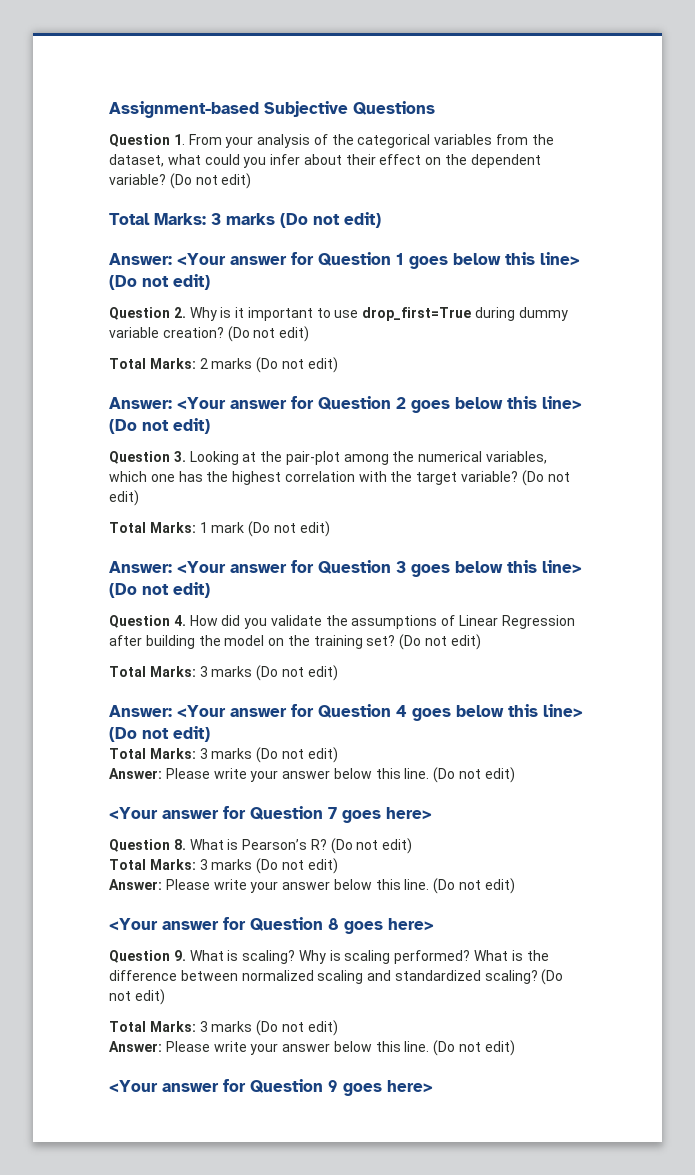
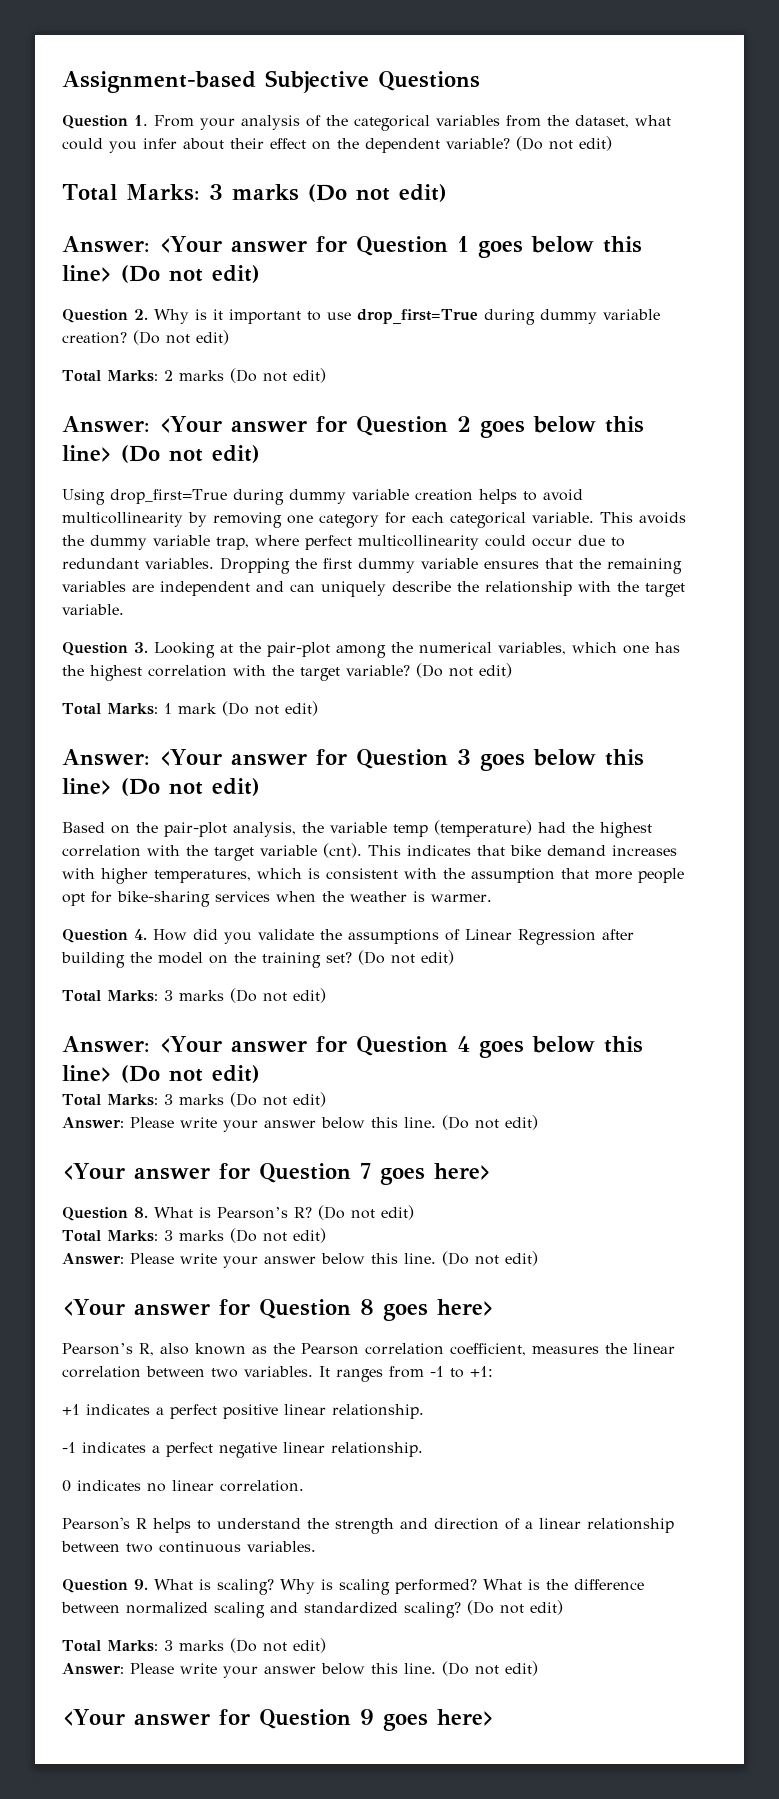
+ Using drop_first=True during dummy variable creation helps to avoid multicollinearity by removing one category for each categorical variable. This avoids the dummy variable trap, where perfect multicollinearity could occur due to redundant variables. Dropping the first dummy variable ensures that the remaining variables are independent and can uniquely describe the relationship with the target variable.
+ Based on the pair-plot analysis, the variable temp (temperature) had the highest correlation with the target variable (cnt). This indicates that bike demand increases with higher temperatures, which is consistent with the assumption that more people opt for bike-sharing services when the weather is warmer.
+ Pearson’s R, also known as the Pearson correlation coefficient, measures the linear correlation between two variables. It ranges from -1 to +1:
+ +1 indicates a perfect positive linear relationship.
+ -1 indicates a perfect negative linear relationship.
+ 0 indicates no linear correlation.
+ Pearson's R helps to understand the strength and direction of a linear relationship between two continuous variables.

